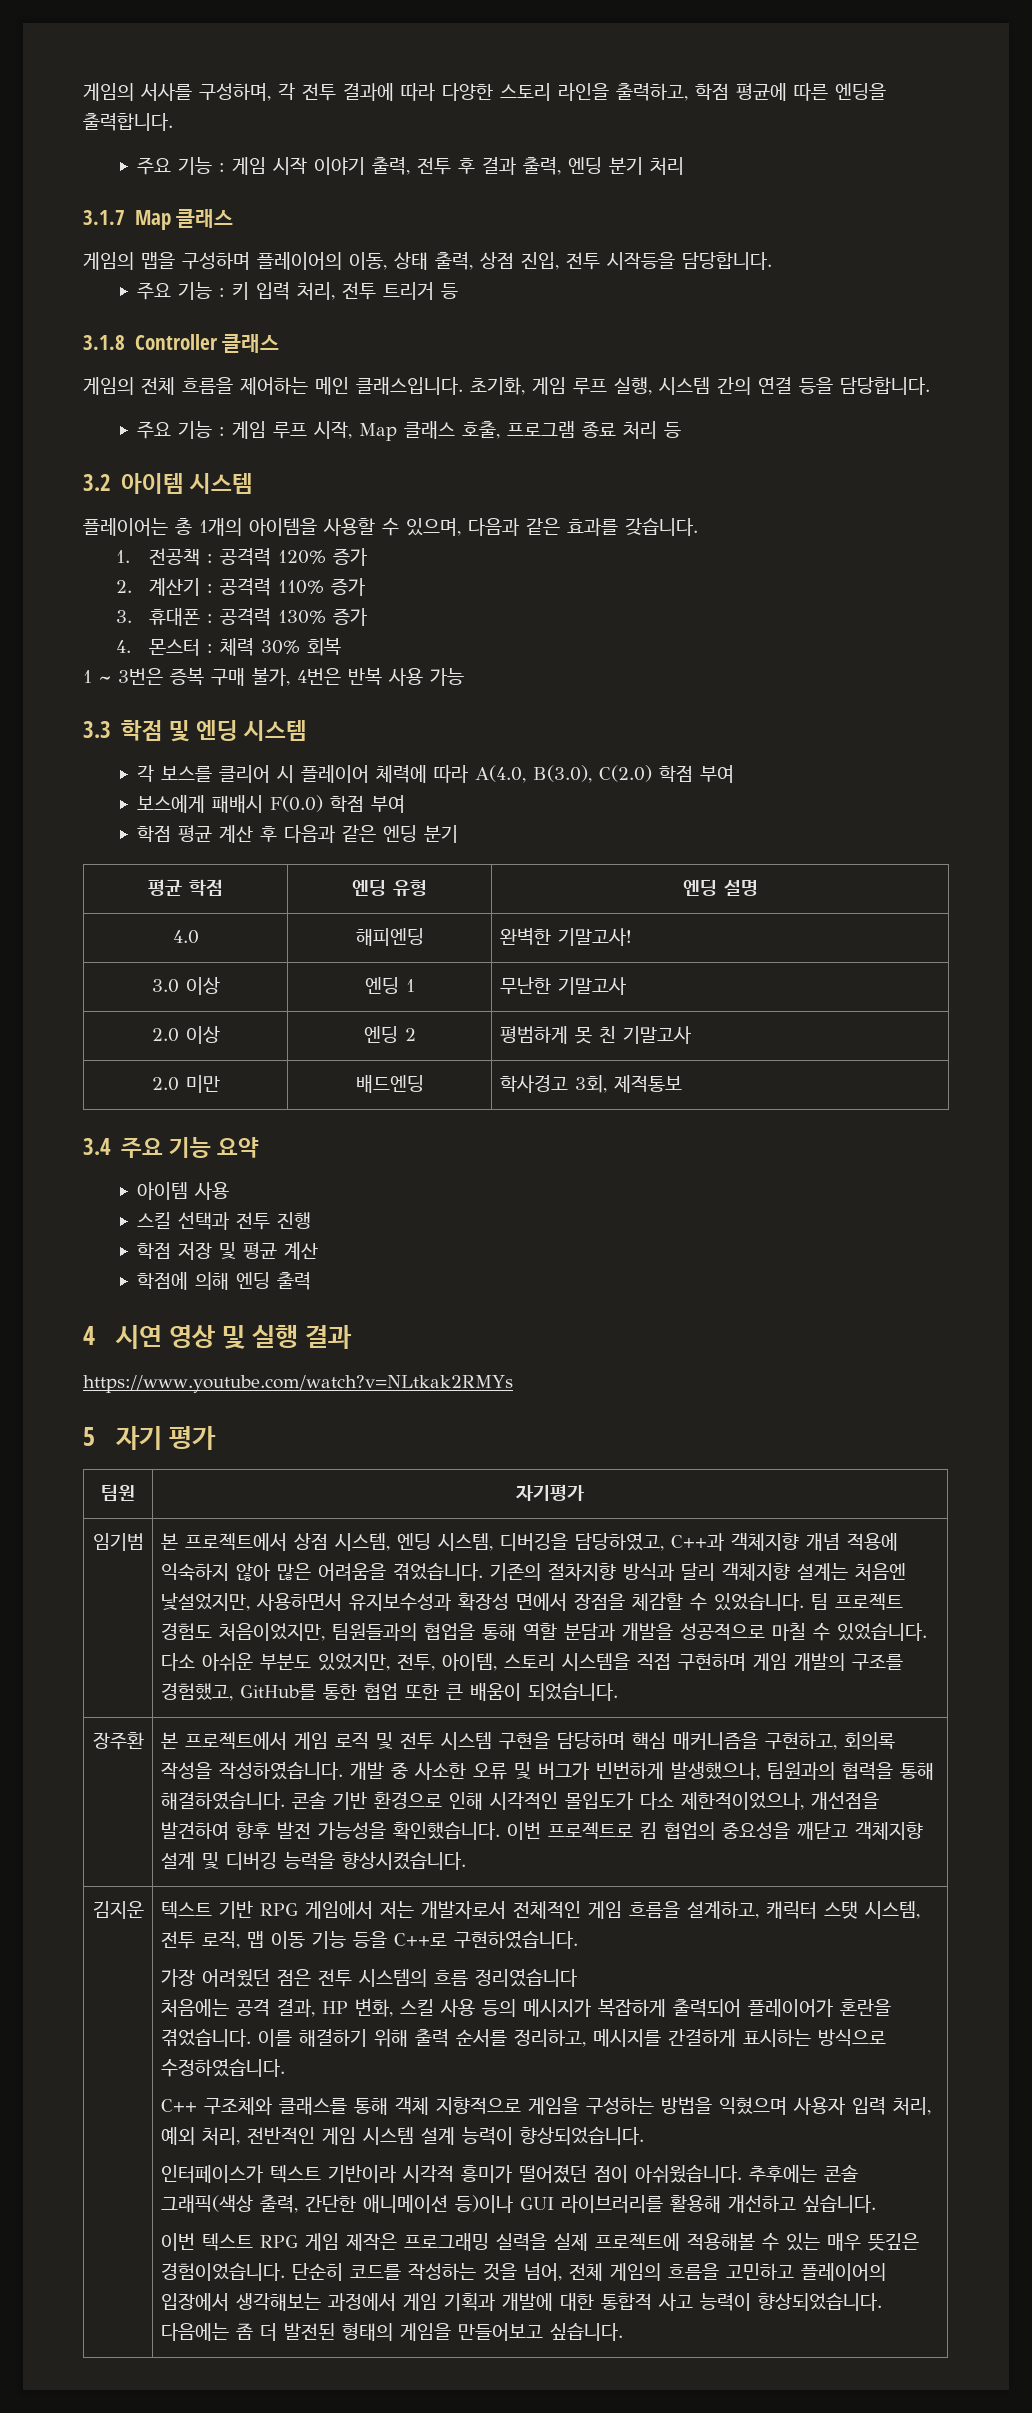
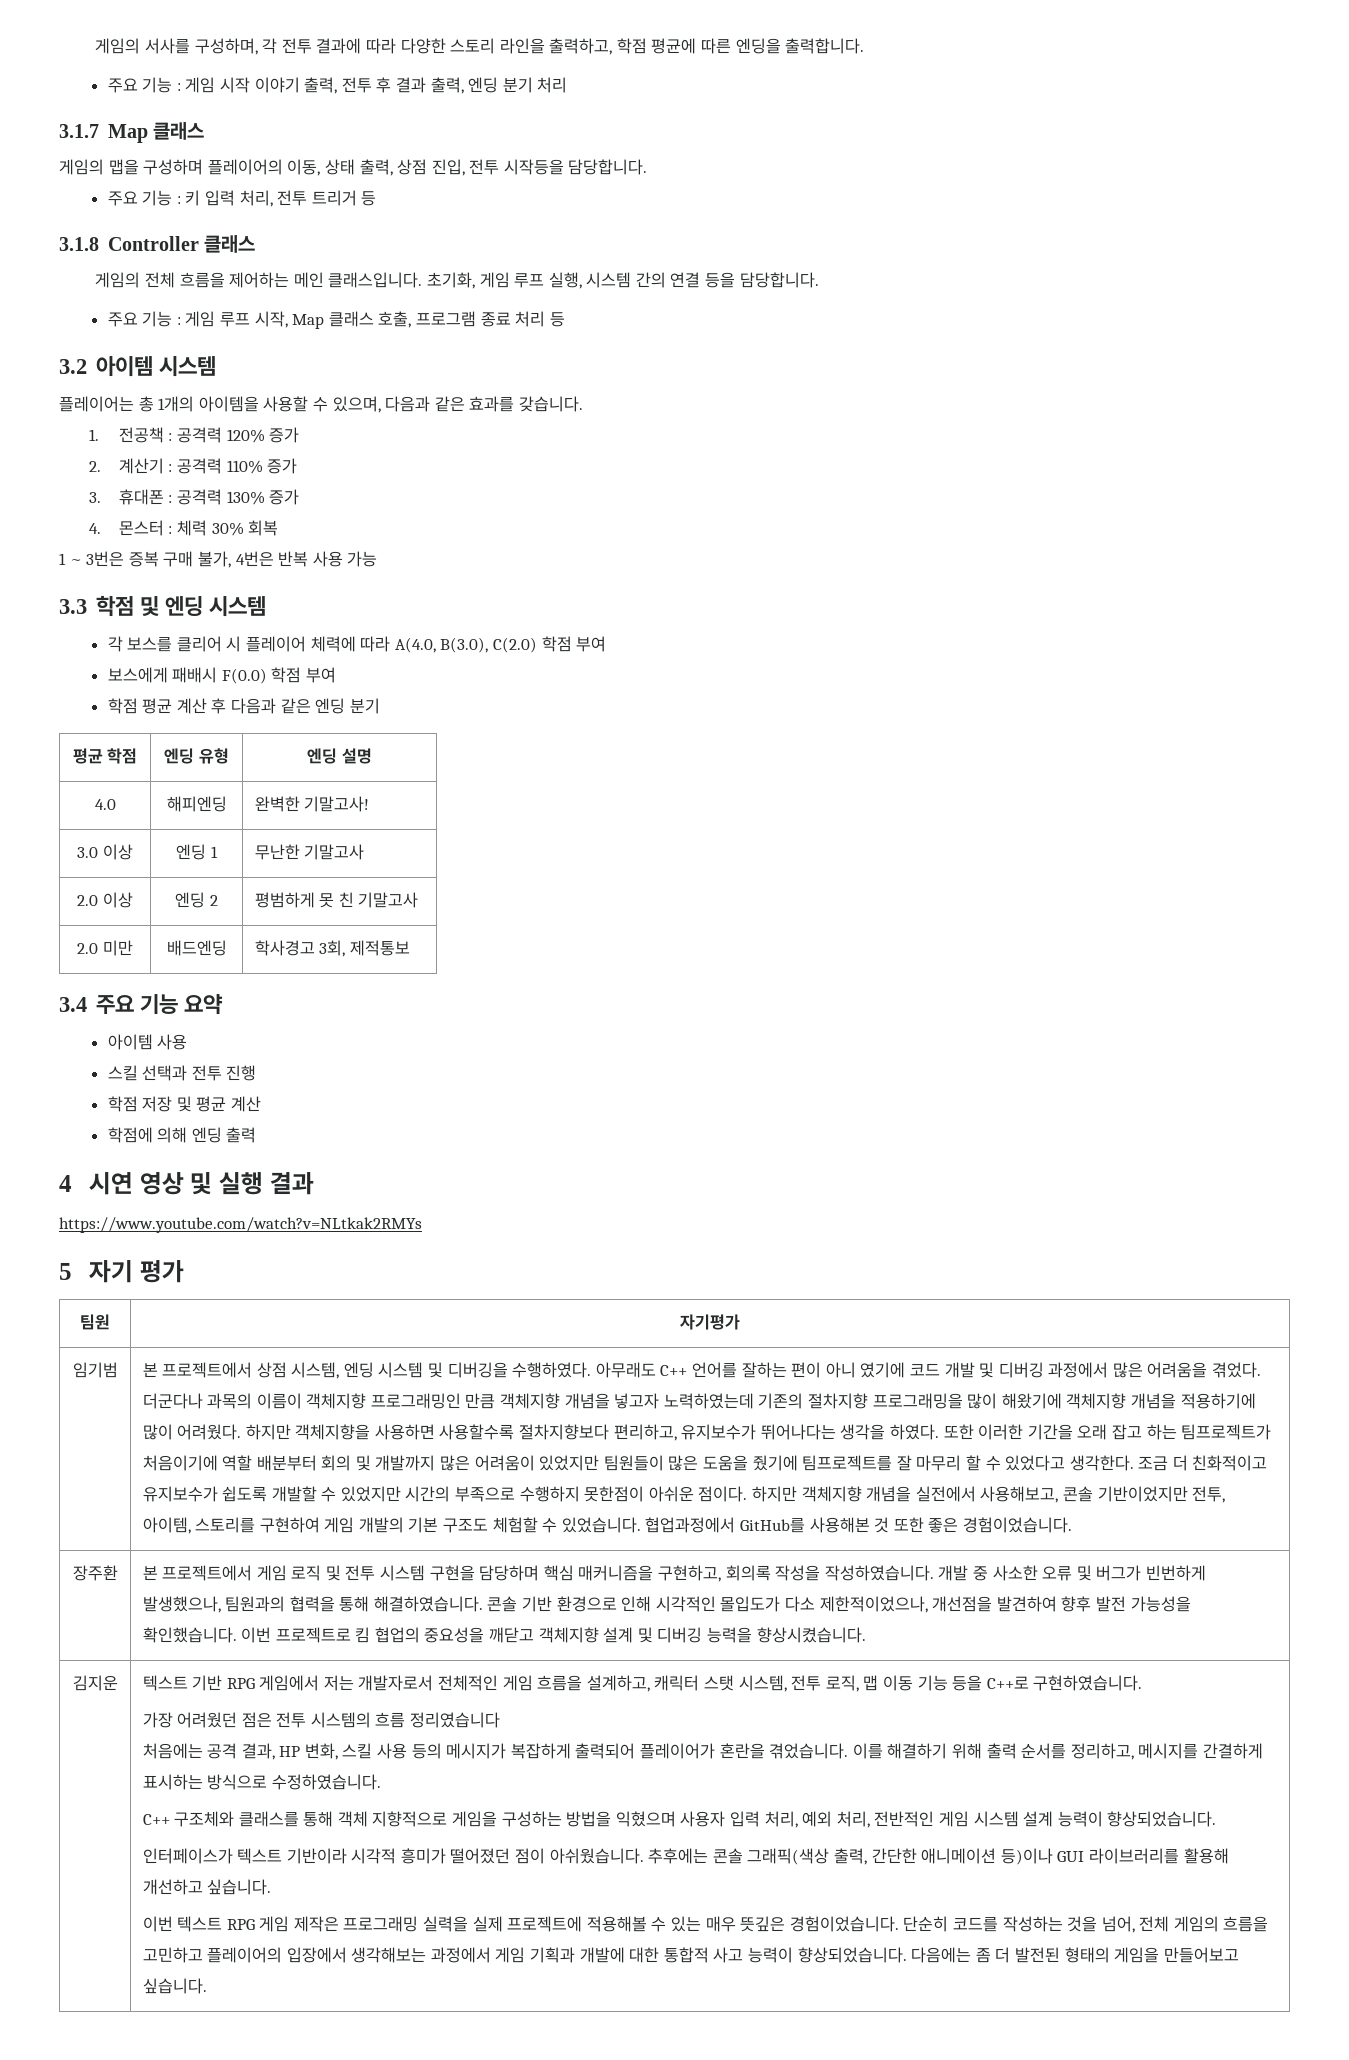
- 본 프로젝트에서 상점 시스템, 엔딩 시스템, 디버깅을 담당하였고, C++과 객체지향 개념 적용에 익숙하지 않아 많은 어려움을 겪었습니다. 기존의 절차지향 방식과 달리 객체지향 설계는 처음엔 낯설었지만, 사용하면서 유지보수성과 확장성 면에서 장점을 체감할 수 있었습니다. 팀 프로젝트 경험도 처음이었지만, 팀원들과의 협업을 통해 역할 분담과 개발을 성공적으로 마칠 수 있었습니다. 다소 아쉬운 부분도 있었지만, 전투, 아이템, 스토리 시스템을 직접 구현하며 게임 개발의 구조를 경험했고, GitHub를 통한 협업 또한 큰 배움이 되었습니다.
+ 본 프로젝트에서 상점 시스템, 엔딩 시스템 및 디버깅을 수행하였다. 아무래도 C++ 언어를 잘하는 편이 아니 였기에 코드 개발 및 디버깅 과정에서 많은 어려움을 겪었다. 더군다나 과목의 이름이 객체지향 프로그래밍인 만큼 객체지향 개념을 넣고자 노력하였는데 기존의 절차지향 프로그래밍을 많이 해왔기에 객체지향 개념을 적용하기에 많이 어려웠다. 하지만 객체지향을 사용하면 사용할수록 절차지향보다 편리하고, 유지보수가 뛰어나다는 생각을 하였다. 또한 이러한 기간을 오래 잡고 하는 팀프로젝트가 처음이기에 역할 배분부터 회의 및 개발까지 많은 어려움이 있었지만 팀원들이 많은 도움을 줬기에 팀프로젝트를 잘 마무리 할 수 있었다고 생각한다. 조금 더 친화적이고 유지보수가 쉽도록 개발할 수 있었지만 시간의 부족으로 수행하지 못한점이 아쉬운 점이다. 하지만 객체지향 개념을 실전에서 사용해보고, 콘솔 기반이었지만 전투, 아이템, 스토리를 구현하여 게임 개발의 기본 구조도 체험할 수 있었습니다. 협업과정에서 GitHub를 사용해본 것 또한 좋은 경험이었습니다.

